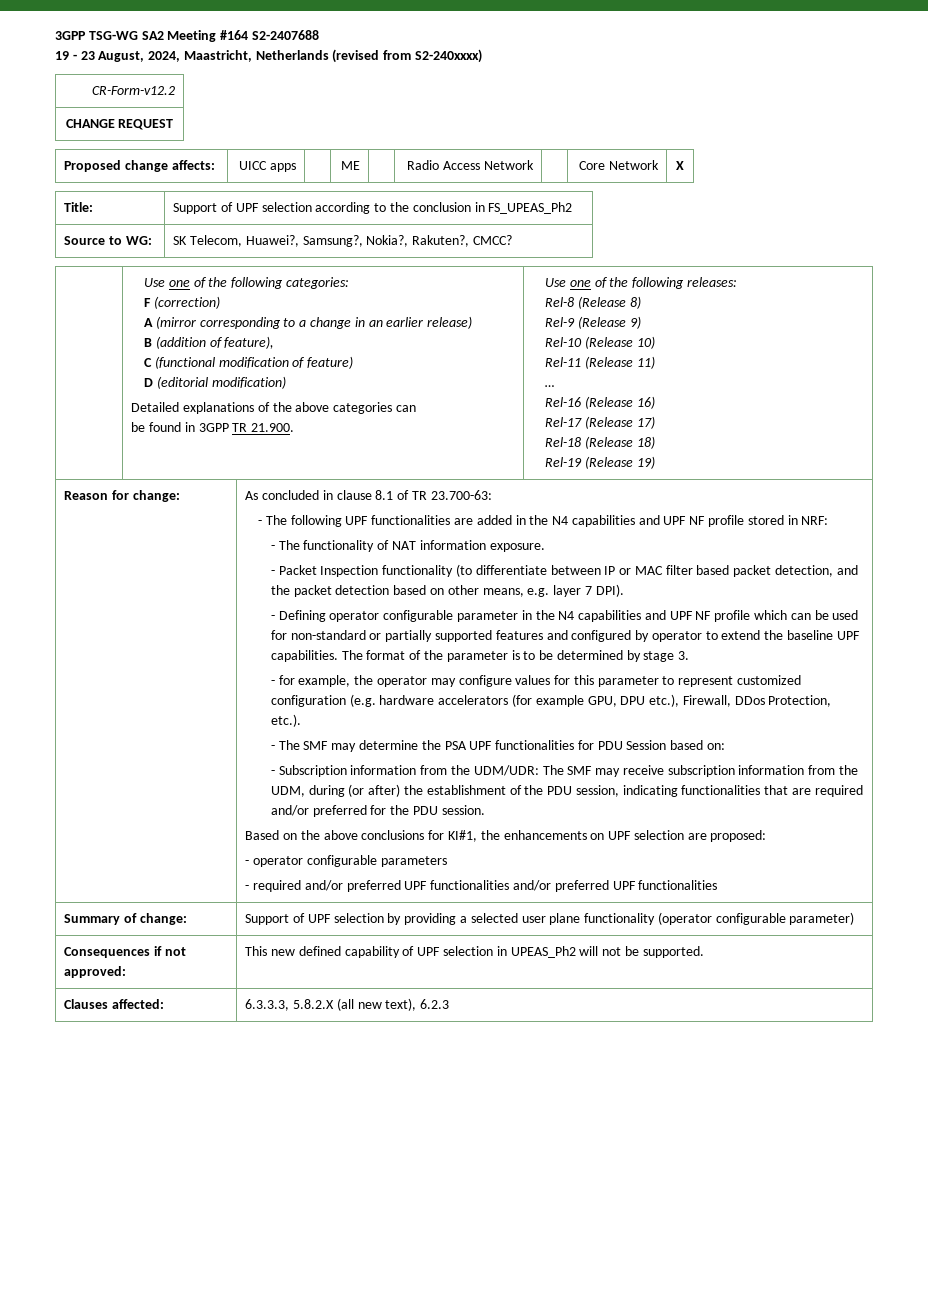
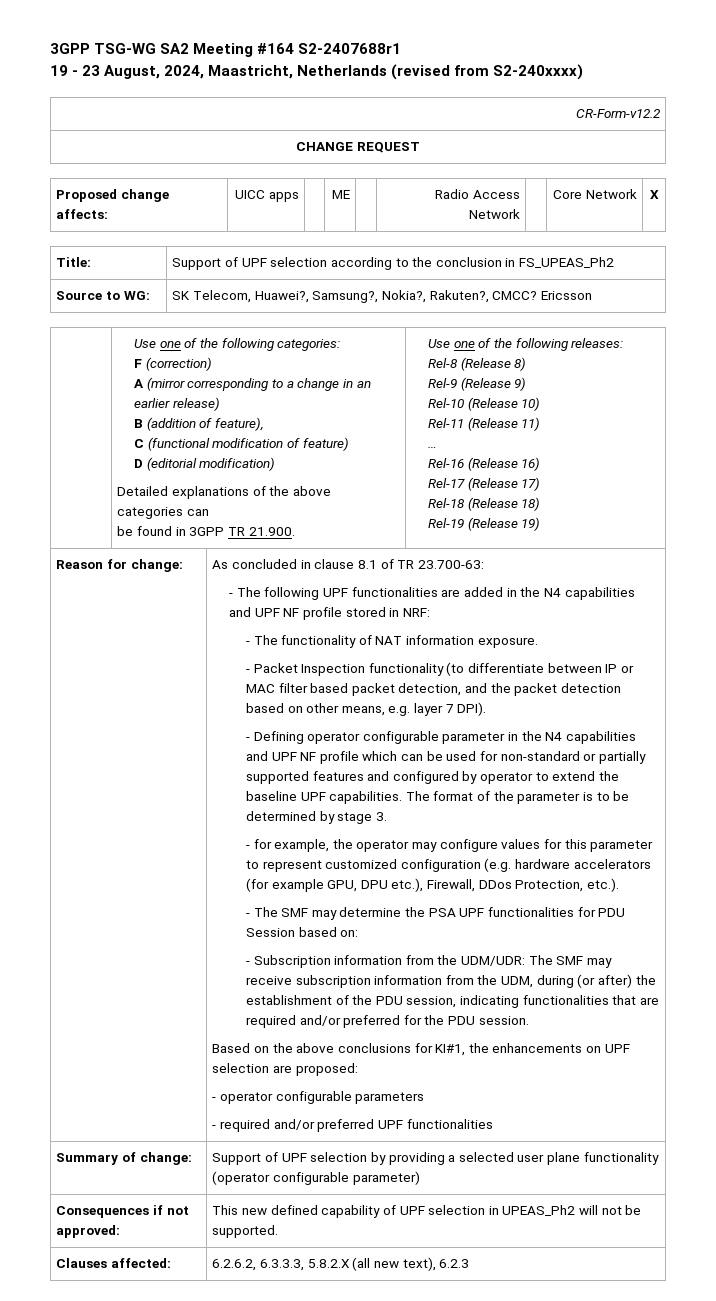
- 3GPP TSG-WG SA2 Meeting #164 S2-2407688
+ 3GPP TSG-WG SA2 Meeting #164 S2-2407688r1
- Source to WG: | SK Telecom, Huawei?, Samsung?, Nokia?, Rakuten?, CMCC?
+ Source to WG: | SK Telecom, Huawei?, Samsung?, Nokia?, Rakuten?, CMCC? Ericsson
- - required and/or preferred UPF functionalities and/or preferred UPF functionalities
+ - required and/or preferred UPF functionalities
- Clauses affected: | 6.3.3.3, 5.8.2.X (all new text), 6.2.3
+ Clauses affected: | 6.2.6.2, 6.3.3.3, 5.8.2.X (all new text), 6.2.3

